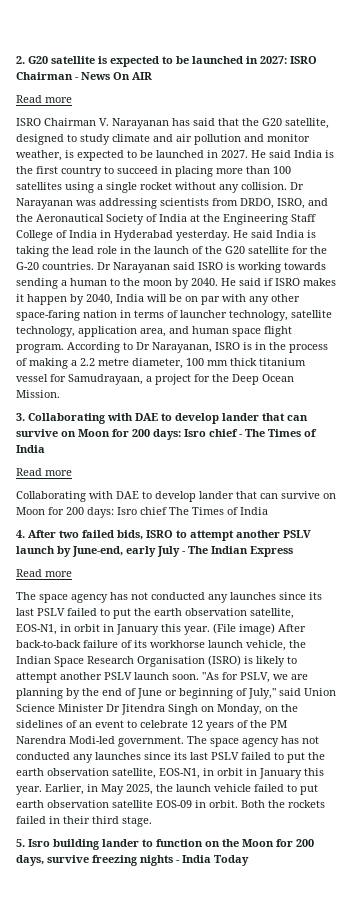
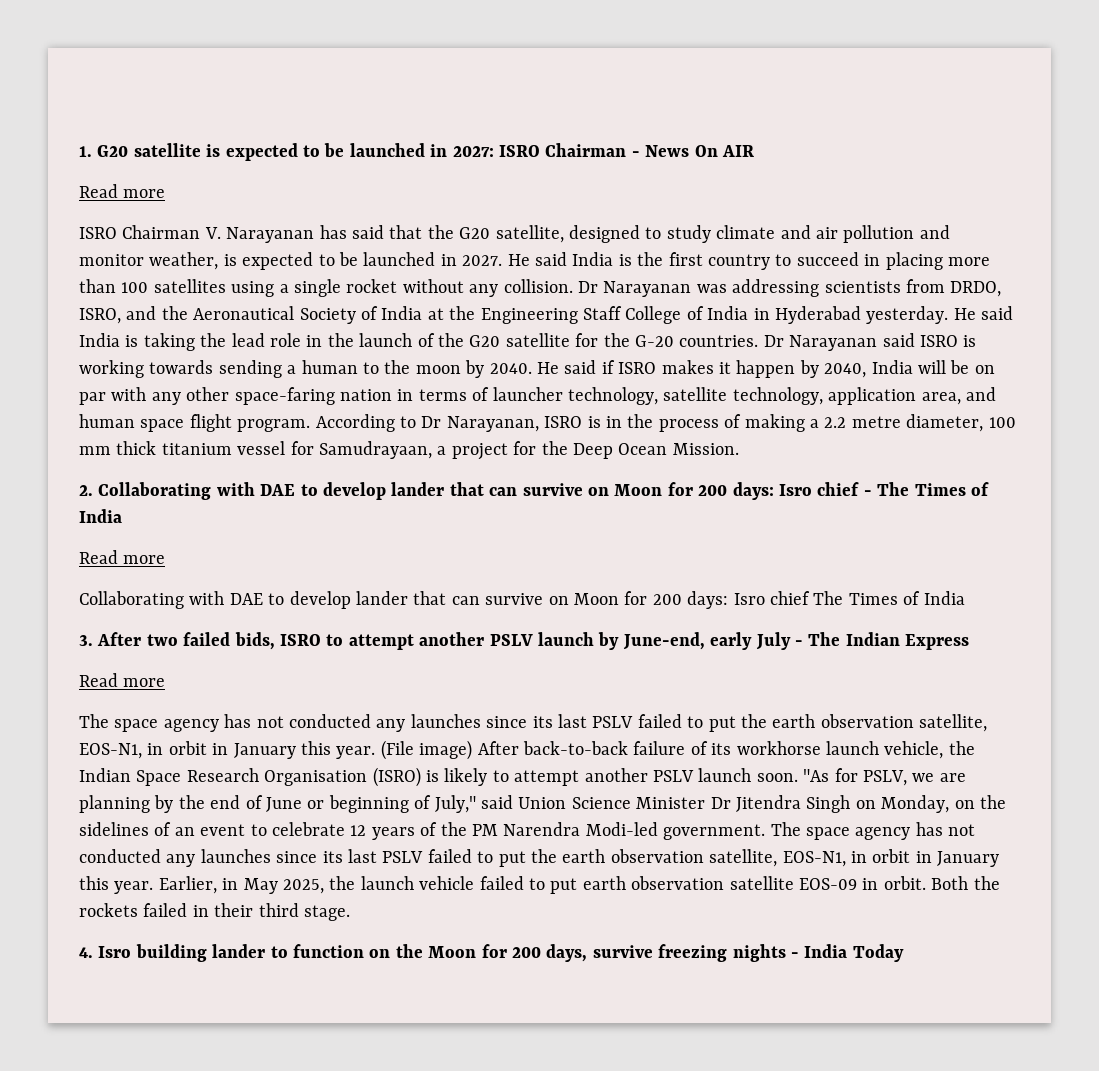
- 2. G20 satellite is expected to be launched in 2027: ISRO Chairman - News On AIR
+ 1. G20 satellite is expected to be launched in 2027: ISRO Chairman - News On AIR
- 3. Collaborating with DAE to develop lander that can survive on Moon for 200 days: Isro chief - The Times of India
+ 2. Collaborating with DAE to develop lander that can survive on Moon for 200 days: Isro chief - The Times of India
- 4. After two failed bids, ISRO to attempt another PSLV launch by June-end, early July - The Indian Express
+ 3. After two failed bids, ISRO to attempt another PSLV launch by June-end, early July - The Indian Express
- 5. Isro building lander to function on the Moon for 200 days, survive freezing nights - India Today
+ 4. Isro building lander to function on the Moon for 200 days, survive freezing nights - India Today

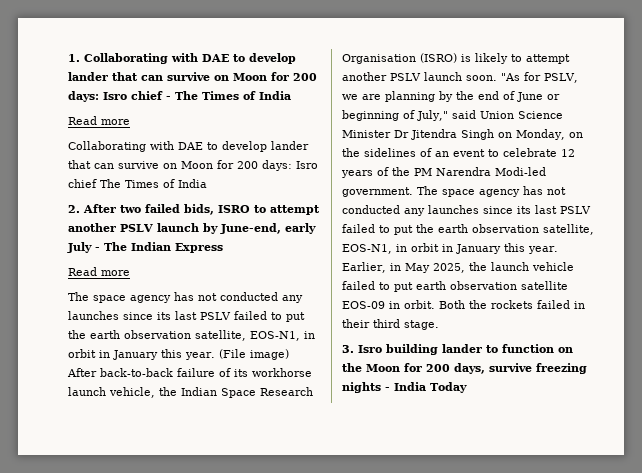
- 1. G20 satellite is expected to be launched in 2027: ISRO Chairman - News On AIR
- Read more
- ISRO Chairman V. Narayanan has said that the G20 satellite, designed to study climate and air pollution and monitor weather, is expected to be launched in 2027. He said India is the first country to succeed in placing more than 100 satellites using a single rocket without any collision. Dr Narayanan was addressing scientists from DRDO, ISRO, and the Aeronautical Society of India at the Engineering Staff College of India in Hyderabad yesterday. He said India is taking the lead role in the launch of the G20 satellite for the G-20 countries. Dr Narayanan said ISRO is working towards sending a human to the moon by 2040. He said if ISRO makes it happen by 2040, India will be on par with any other space-faring nation in terms of launcher technology, satellite technology, application area, and human space flight program. According to Dr Narayanan, ISRO is in the process of making a 2.2 metre diameter, 100 mm thick titanium vessel for Samudrayaan, a project for the Deep Ocean Mission.
- 2. Collaborating with DAE to develop lander that can survive on Moon for 200 days: Isro chief - The Times of India
+ 1. Collaborating with DAE to develop lander that can survive on Moon for 200 days: Isro chief - The Times of India
- 3. After two failed bids, ISRO to attempt another PSLV launch by June-end, early July - The Indian Express
+ 2. After two failed bids, ISRO to attempt another PSLV launch by June-end, early July - The Indian Express
- 4. Isro building lander to function on the Moon for 200 days, survive freezing nights - India Today
+ 3. Isro building lander to function on the Moon for 200 days, survive freezing nights - India Today

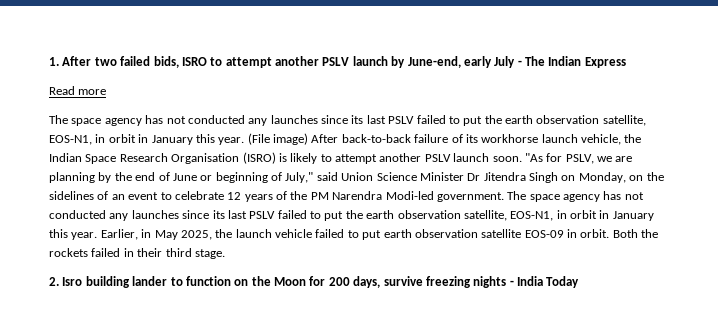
- 1. Collaborating with DAE to develop lander that can survive on Moon for 200 days: Isro chief - The Times of India
- Read more
- Collaborating with DAE to develop lander that can survive on Moon for 200 days: Isro chief The Times of India
- 2. After two failed bids, ISRO to attempt another PSLV launch by June-end, early July - The Indian Express
+ 1. After two failed bids, ISRO to attempt another PSLV launch by June-end, early July - The Indian Express
- 3. Isro building lander to function on the Moon for 200 days, survive freezing nights - India Today
+ 2. Isro building lander to function on the Moon for 200 days, survive freezing nights - India Today

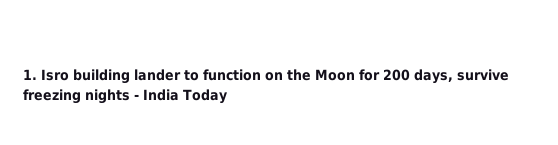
- 1. After two failed bids, ISRO to attempt another PSLV launch by June-end, early July - The Indian Express
- Read more
- The space agency has not conducted any launches since its last PSLV failed to put the earth observation satellite, EOS-N1, in orbit in January this year. (File image) After back-to-back failure of its workhorse launch vehicle, the Indian Space Research Organisation (ISRO) is likely to attempt another PSLV launch soon. "As for PSLV, we are planning by the end of June or beginning of July," said Union Science Minister Dr Jitendra Singh on Monday, on the sidelines of an event to celebrate 12 years of the PM Narendra Modi-led government. The space agency has not conducted any launches since its last PSLV failed to put the earth observation satellite, EOS-N1, in orbit in January this year. Earlier, in May 2025, the launch vehicle failed to put earth observation satellite EOS-09 in orbit. Both the rockets failed in their third stage.
- 2. Isro building lander to function on the Moon for 200 days, survive freezing nights - India Today
+ 1. Isro building lander to function on the Moon for 200 days, survive freezing nights - India Today

